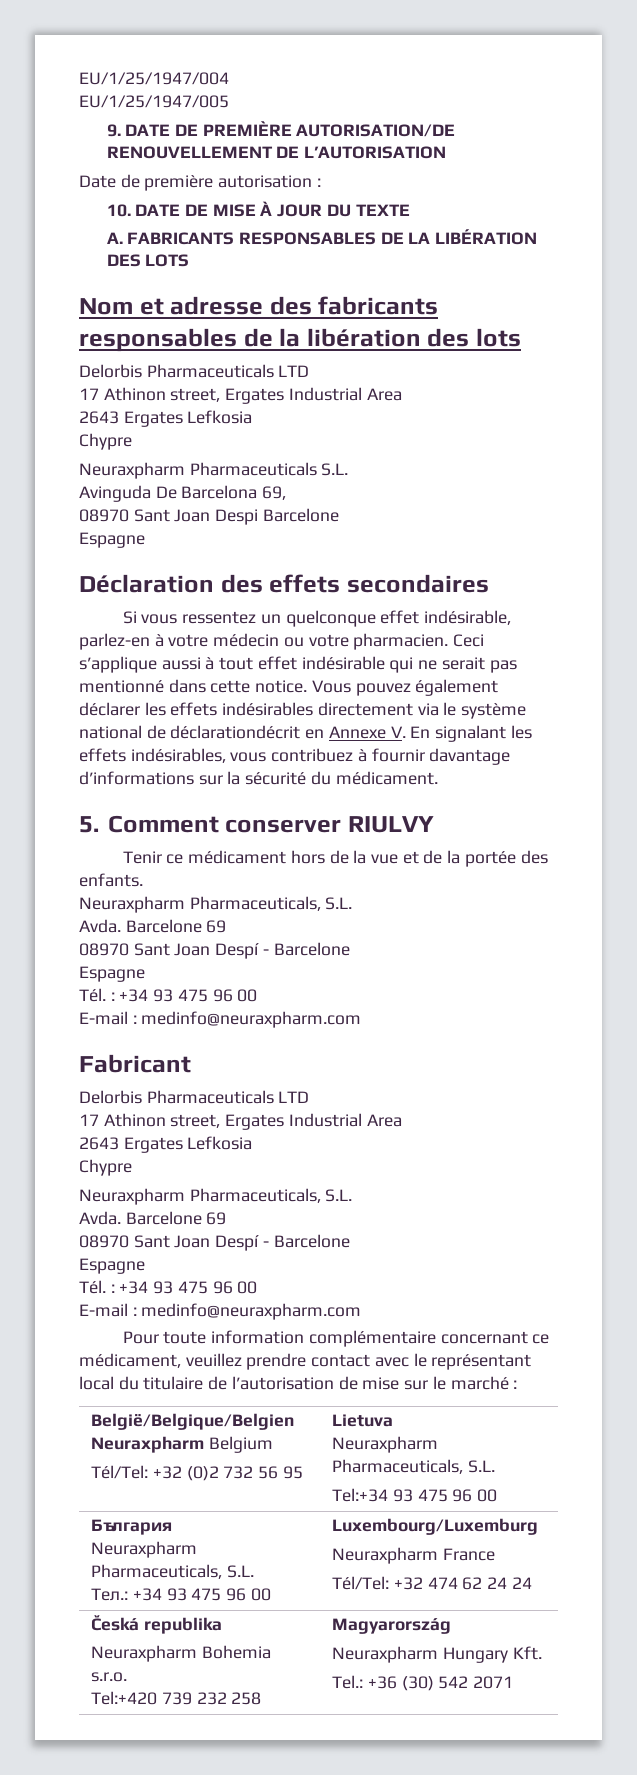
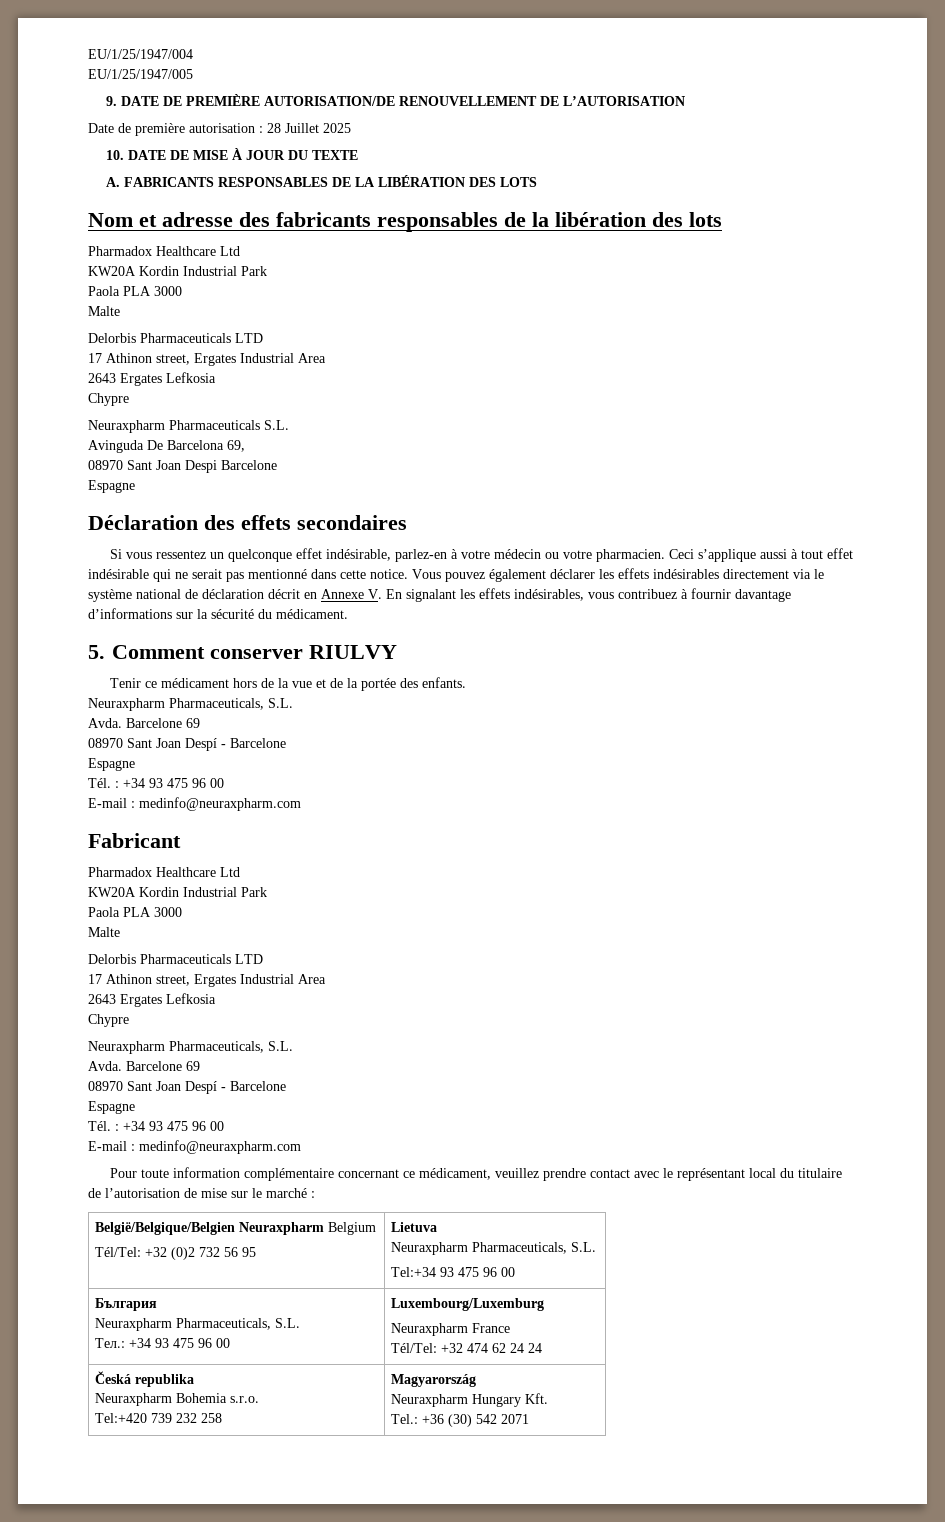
- Date de première autorisation :
+ Date de première autorisation : 28 Juillet 2025
  Nom et adresse des fabricants responsables de la libération des lots
+ Pharmadox Healthcare Ltd
+ KW20A Kordin Industrial Park
+ Paola PLA 3000
+ Malte
- Vous pouvez également déclarer les effets indésirables directement via le système national de déclarationdécrit en Annexe V. En signalant les effets indésirables, vous contribuez à fournir davantage d’informations sur la sécurité du médicament.
+ Vous pouvez également déclarer les effets indésirables directement via le système national de déclaration décrit en Annexe V. En signalant les effets indésirables, vous contribuez à fournir davantage d’informations sur la sécurité du médicament.
  Fabricant
+ Pharmadox Healthcare Ltd
+ KW20A Kordin Industrial Park
+ Paola PLA 3000
+ Malte

